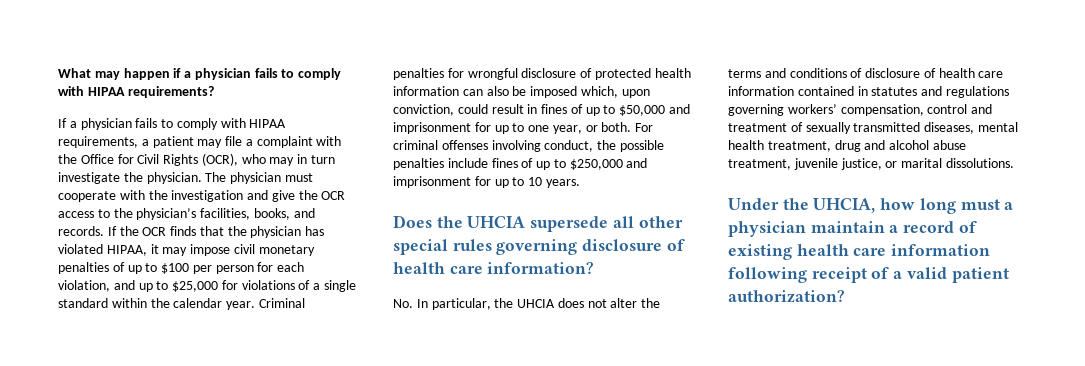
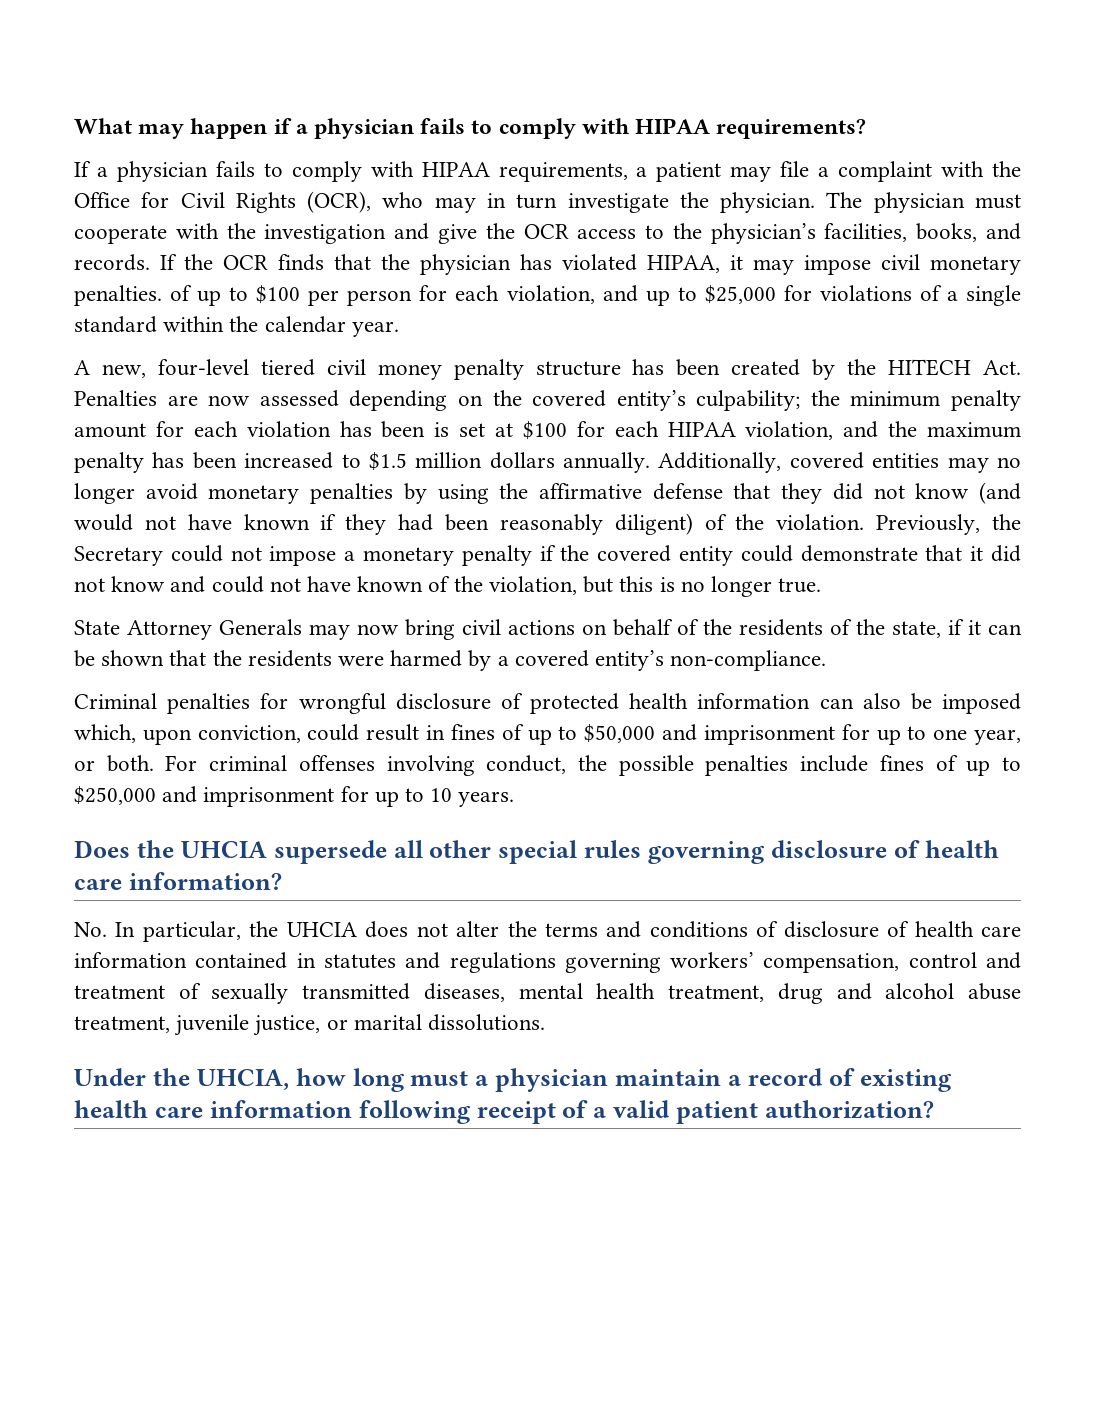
- If the OCR finds that the physician has violated HIPAA, it may impose civil monetary penalties of up to $100 per person for each violation, and up to $25,000 for violations of a single standard within the calendar year. Criminal penalties for wrongful disclosure of protected health information can also be imposed which, upon conviction, could result in fines of up to $50,000 and imprisonment for up to one year, or both.
+ If the OCR finds that the physician has violated HIPAA, it may impose civil monetary penalties. of up to $100 per person for each violation, and up to $25,000 for violations of a single standard within the calendar year.
+ A new, four-level tiered civil money penalty structure has been created by the HITECH Act. Penalties are now assessed depending on the covered entity’s culpability; the minimum penalty amount for each violation has been is set at $100 for each HIPAA violation, and the maximum penalty has been increased to $1.5 million dollars annually. Additionally, covered entities may no longer avoid monetary penalties by using the affirmative defense that they did not know (and would not have known if they had been reasonably diligent) of the violation. Previously, the Secretary could not impose a monetary penalty if the covered entity could demonstrate that it did not know and could not have known of the violation, but this is no longer true.
+ State Attorney Generals may now bring civil actions on behalf of the residents of the state, if it can be shown that the residents were harmed by a covered entity’s non-compliance.
+ Criminal penalties for wrongful disclosure of protected health information can also be imposed which, upon conviction, could result in fines of up to $50,000 and imprisonment for up to one year, or both.

